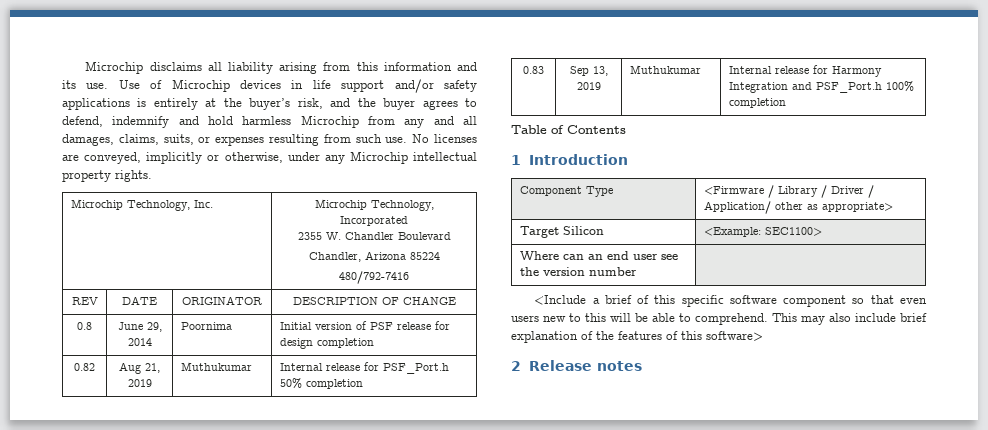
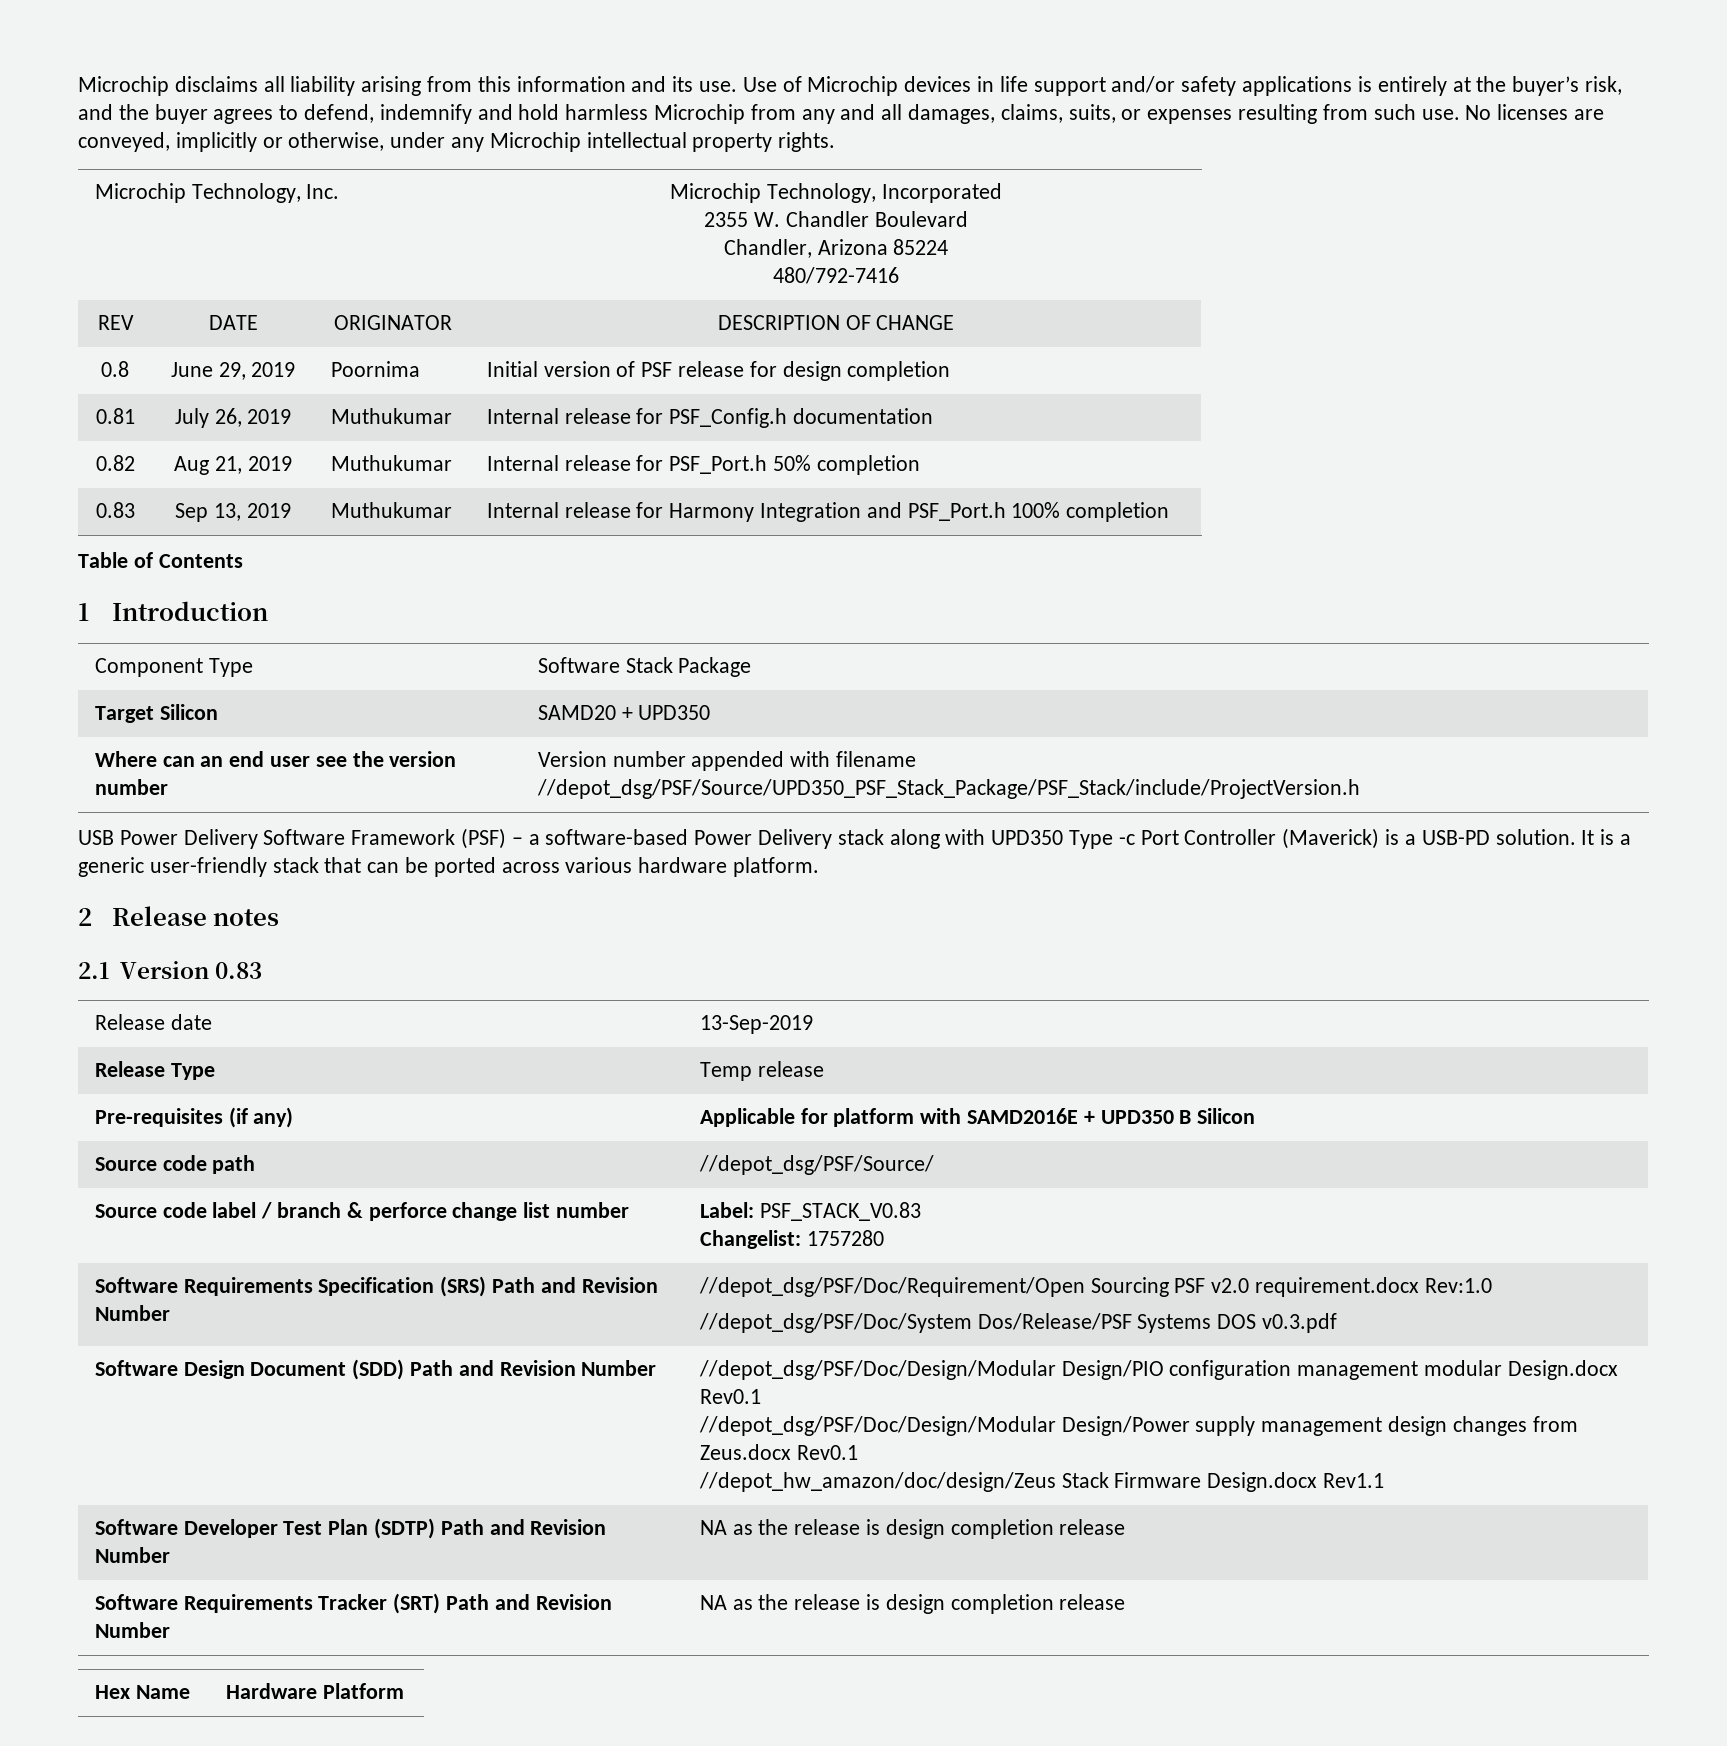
- 0.8 | June 29, 2014 | Poornima | Initial version of PSF release for design completion
+ 0.8 | June 29, 2019 | Poornima | Initial version of PSF release for design completion
+ 0.81 | July 26, 2019 | Muthukumar | Internal release for PSF_Config.h documentation
- Component Type | <Firmware / Library / Driver / Application/ other as appropriate>
+ Component Type | Software Stack Package
- Target Silicon | <Example: SEC1100>
+ Target Silicon | SAMD20 + UPD350
- Where can an end user see the version number |
- <Include a brief of this specific software component so that even users new to this will be able to comprehend. This may also include brief explanation of the features of this software>
+ Where can an end user see the version number | Version number appended with filename //depot_dsg/PSF/Source/UPD350_PSF_Stack_Package/PSF_Stack/include/ProjectVersion.h
+ USB Power Delivery Software Framework (PSF) – a software-based Power Delivery stack along with UPD350 Type -c Port Controller (Maverick) is a USB-PD solution. It is a generic user-friendly stack that can be ported across various hardware platform.
  2 Release notes
+ 2.1 Version 0.83
+ Release date | 13-Sep-2019
+ Release Type | Temp release
+ Pre-requisites (if any) | Applicable for platform with SAMD2016E + UPD350 B Silicon
+ Source code path | //depot_dsg/PSF/Source/
+ Source code label / branch & perforce change list number | Label: PSF_STACK_V0.83
+ Changelist: 1757280
+ Software Requirements Specification (SRS) Path and Revision Number | //depot_dsg/PSF/Doc/Requirement/Open Sourcing PSF v2.0 requirement.docx Rev:1.0
+ //depot_dsg/PSF/Doc/System Dos/Release/PSF Systems DOS v0.3.pdf
+ Software Design Document (SDD) Path and Revision Number | //depot_dsg/PSF/Doc/Design/Modular Design/PIO configuration management modular Design.docx Rev0.1
+ //depot_dsg/PSF/Doc/Design/Modular Design/Power supply management design changes from Zeus.docx Rev0.1
+ //depot_hw_amazon/doc/design/Zeus Stack Firmware Design.docx Rev1.1
+ Software Developer Test Plan (SDTP) Path and Revision Number | NA as the release is design completion release
+ Software Requirements Tracker (SRT) Path and Revision Number | NA as the release is design completion release
+ Hex Name | Hardware Platform

